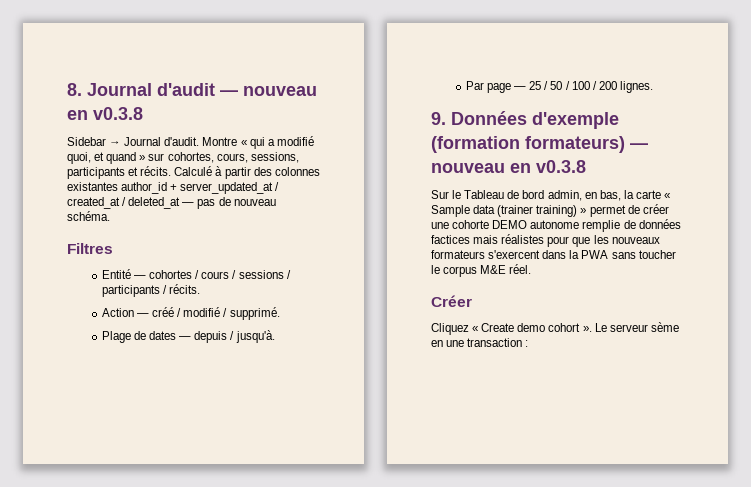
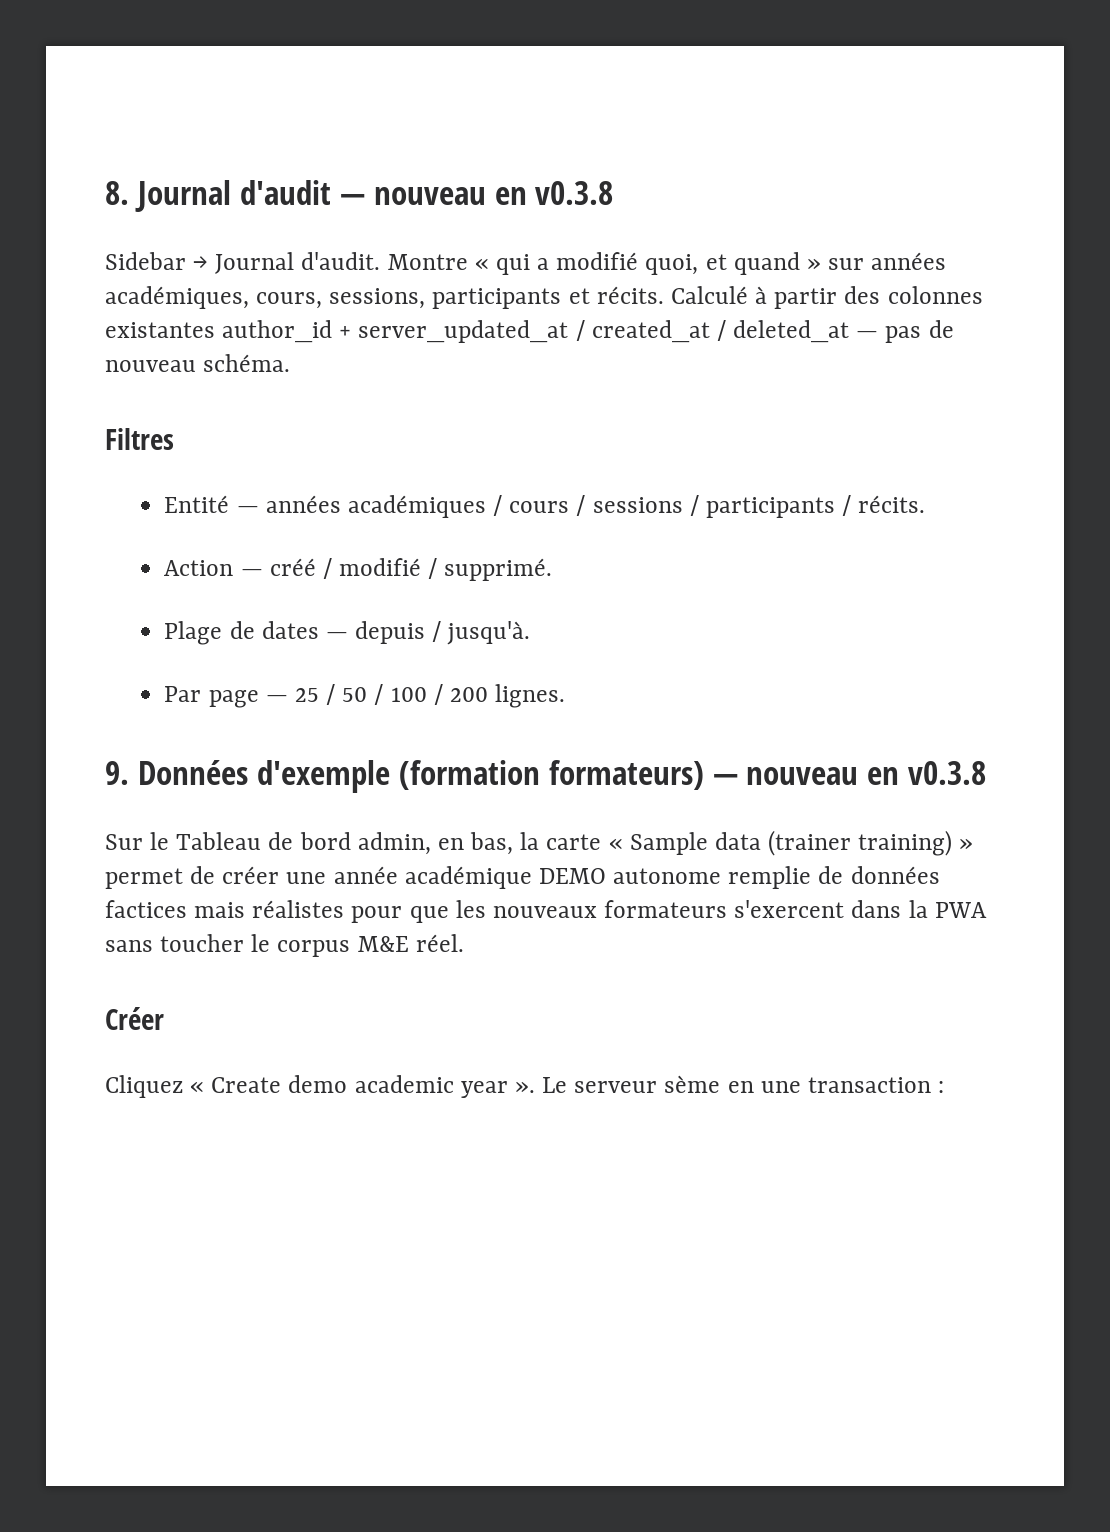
- Montre « qui a modifié quoi, et quand » sur cohortes, cours, sessions, participants et récits.
+ Montre « qui a modifié quoi, et quand » sur années académiques, cours, sessions, participants et récits.
- Entité — cohortes / cours / sessions / participants / récits.
+ Entité — années académiques / cours / sessions / participants / récits.
- Sur le Tableau de bord admin, en bas, la carte « Sample data (trainer training) » permet de créer une cohorte DEMO autonome remplie de données factices mais réalistes pour que les nouveaux formateurs s'exercent dans la PWA sans toucher le corpus M&E réel.
+ Sur le Tableau de bord admin, en bas, la carte « Sample data (trainer training) » permet de créer une année académique DEMO autonome remplie de données factices mais réalistes pour que les nouveaux formateurs s'exercent dans la PWA sans toucher le corpus M&E réel.
- Cliquez « Create demo cohort ».
+ Cliquez « Create demo academic year ».

